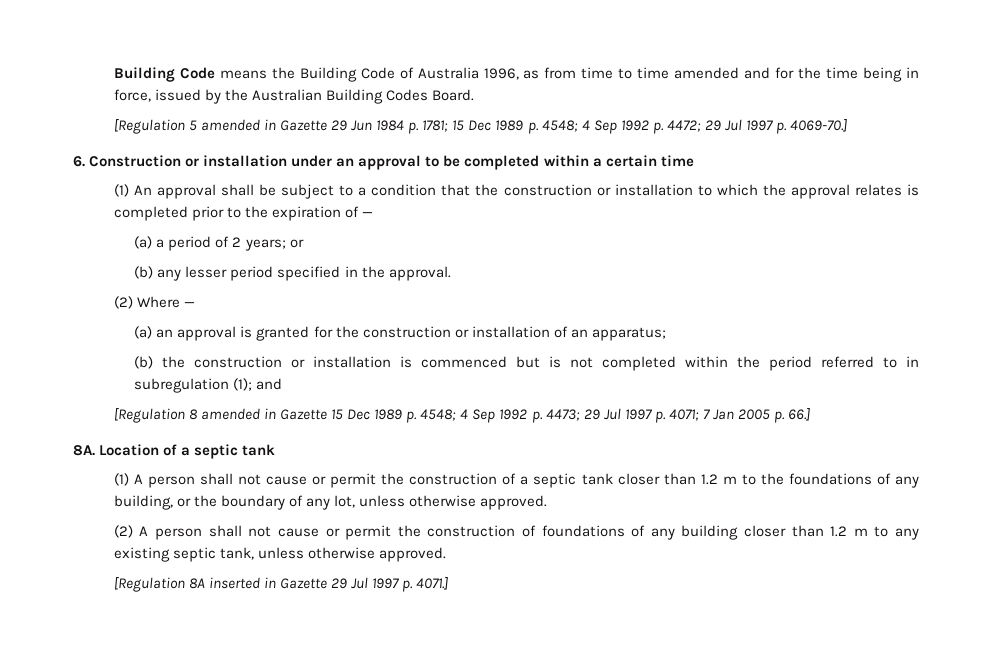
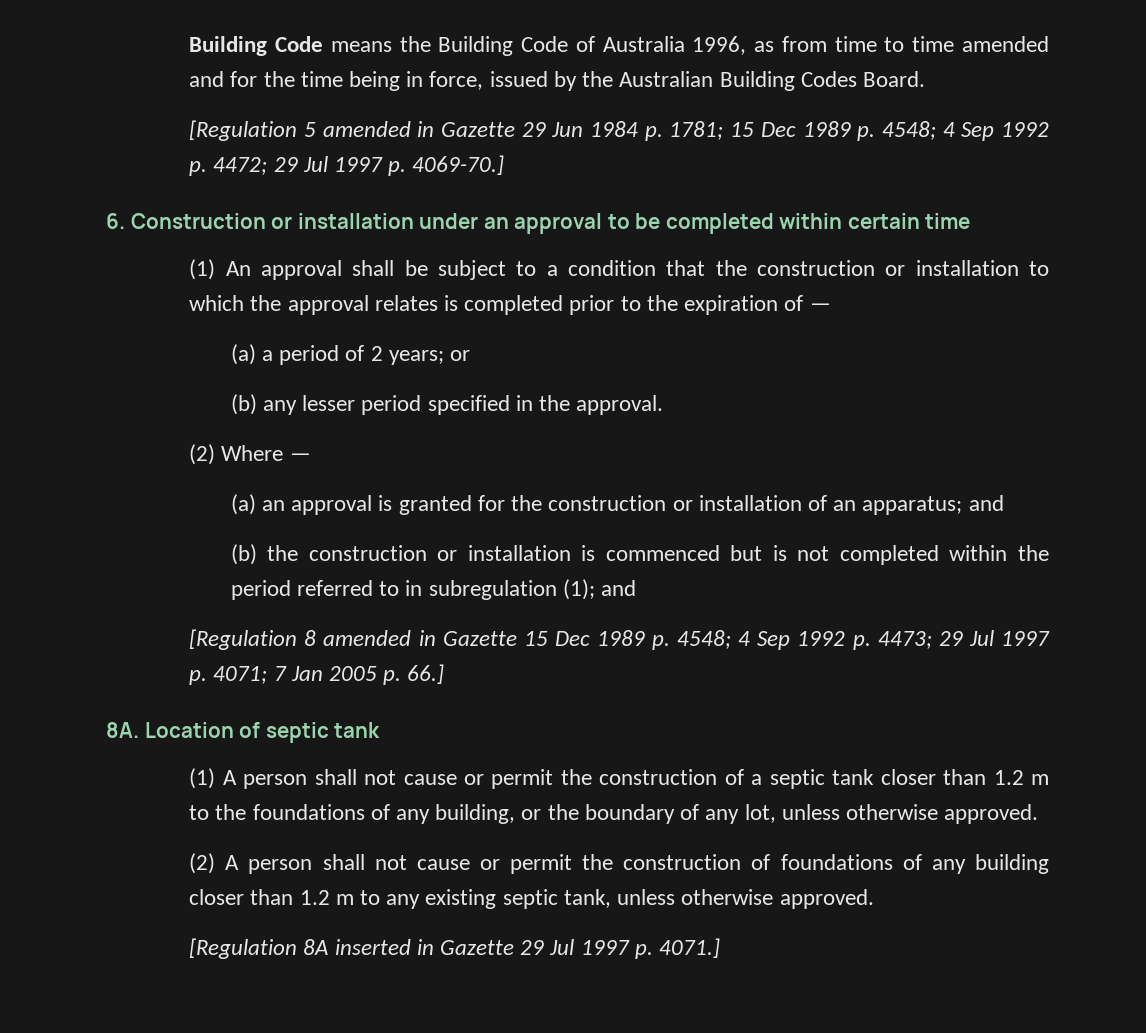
- 6. Construction or installation under an approval to be completed within a certain time
+ 6. Construction or installation under an approval to be completed within certain time
- (a) an approval is granted for the construction or installation of an apparatus;
+ (a) an approval is granted for the construction or installation of an apparatus; and
- Location of a septic tank
+ Location of septic tank

